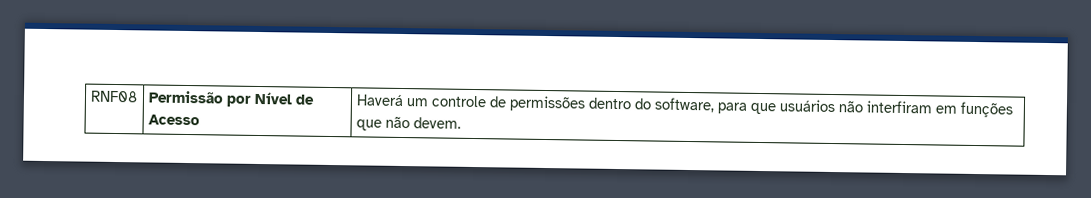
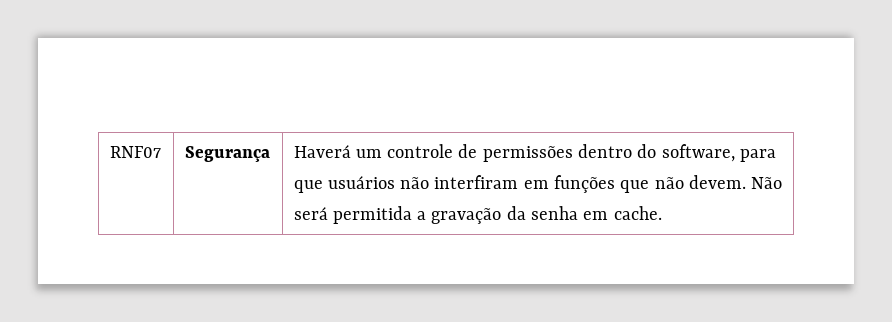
- RNF08 | Permissão por Nível de Acesso | Haverá um controle de permissões dentro do software, para que usuários não interfiram em funções que não devem.
+ RNF07 | Segurança | Haverá um controle de permissões dentro do software, para que usuários não interfiram em funções que não devem. Não será permitida a gravação da senha em cache.

